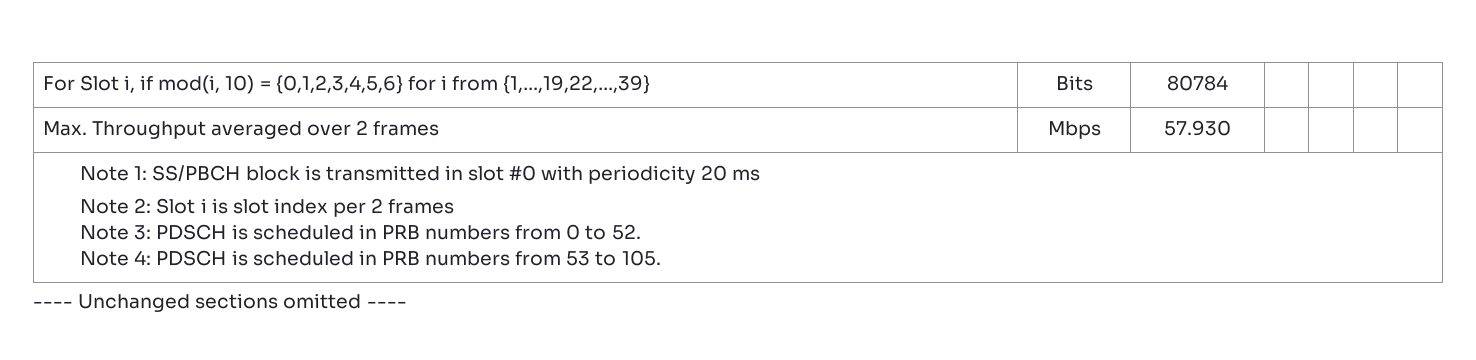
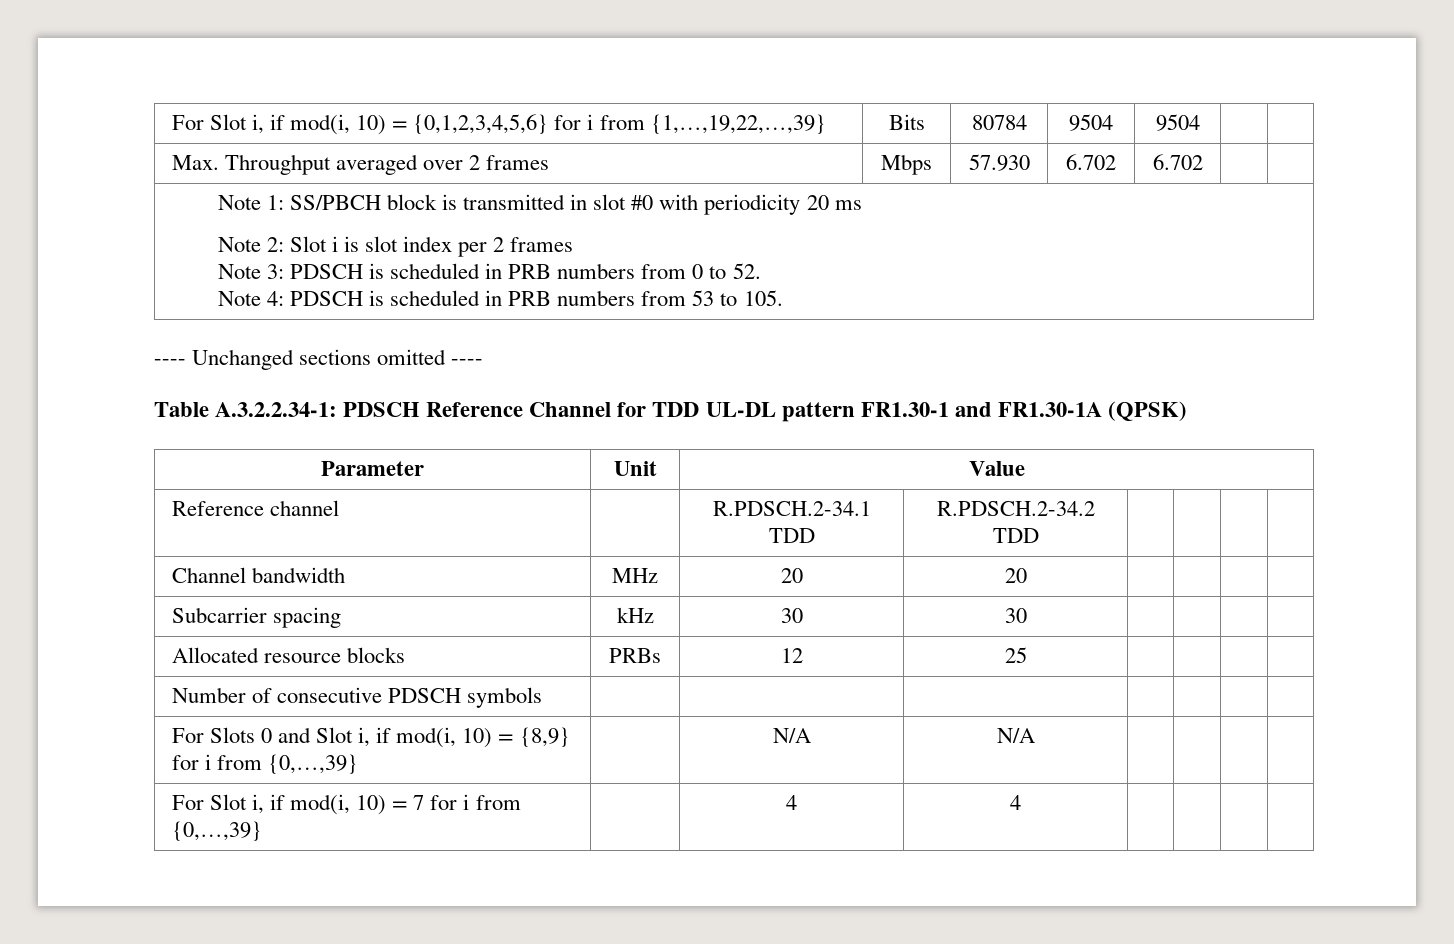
- For Slot i, if mod(i, 10) = {0,1,2,3,4,5,6} for i from {1,…,19,22,…,39} | Bits | 80784 | | | |
+ For Slot i, if mod(i, 10) = {0,1,2,3,4,5,6} for i from {1,…,19,22,…,39} | Bits | 80784 | 9504 | 9504 | |
- Max. Throughput averaged over 2 frames | Mbps | 57.930 | | | |
+ Max. Throughput averaged over 2 frames | Mbps | 57.930 | 6.702 | 6.702 | |
+ Table A.3.2.2.34-1: PDSCH Reference Channel for TDD UL-DL pattern FR1.30-1 and FR1.30-1A (QPSK)
+ Parameter | Unit | Value
+ Reference channel | | R.PDSCH.2-34.1 TDD | R.PDSCH.2-34.2 TDD | | | |
+ Channel bandwidth | MHz | 20 | 20 | | | |
+ Subcarrier spacing | kHz | 30 | 30 | | | |
+ Allocated resource blocks | PRBs | 12 | 25 | | | |
+ Number of consecutive PDSCH symbols | | | | | | |
+ For Slots 0 and Slot i, if mod(i, 10) = {8,9} for i from {0,…,39} | | N/A | N/A | | | |
+ For Slot i, if mod(i, 10) = 7 for i from {0,…,39} | | 4 | 4 | | | |

